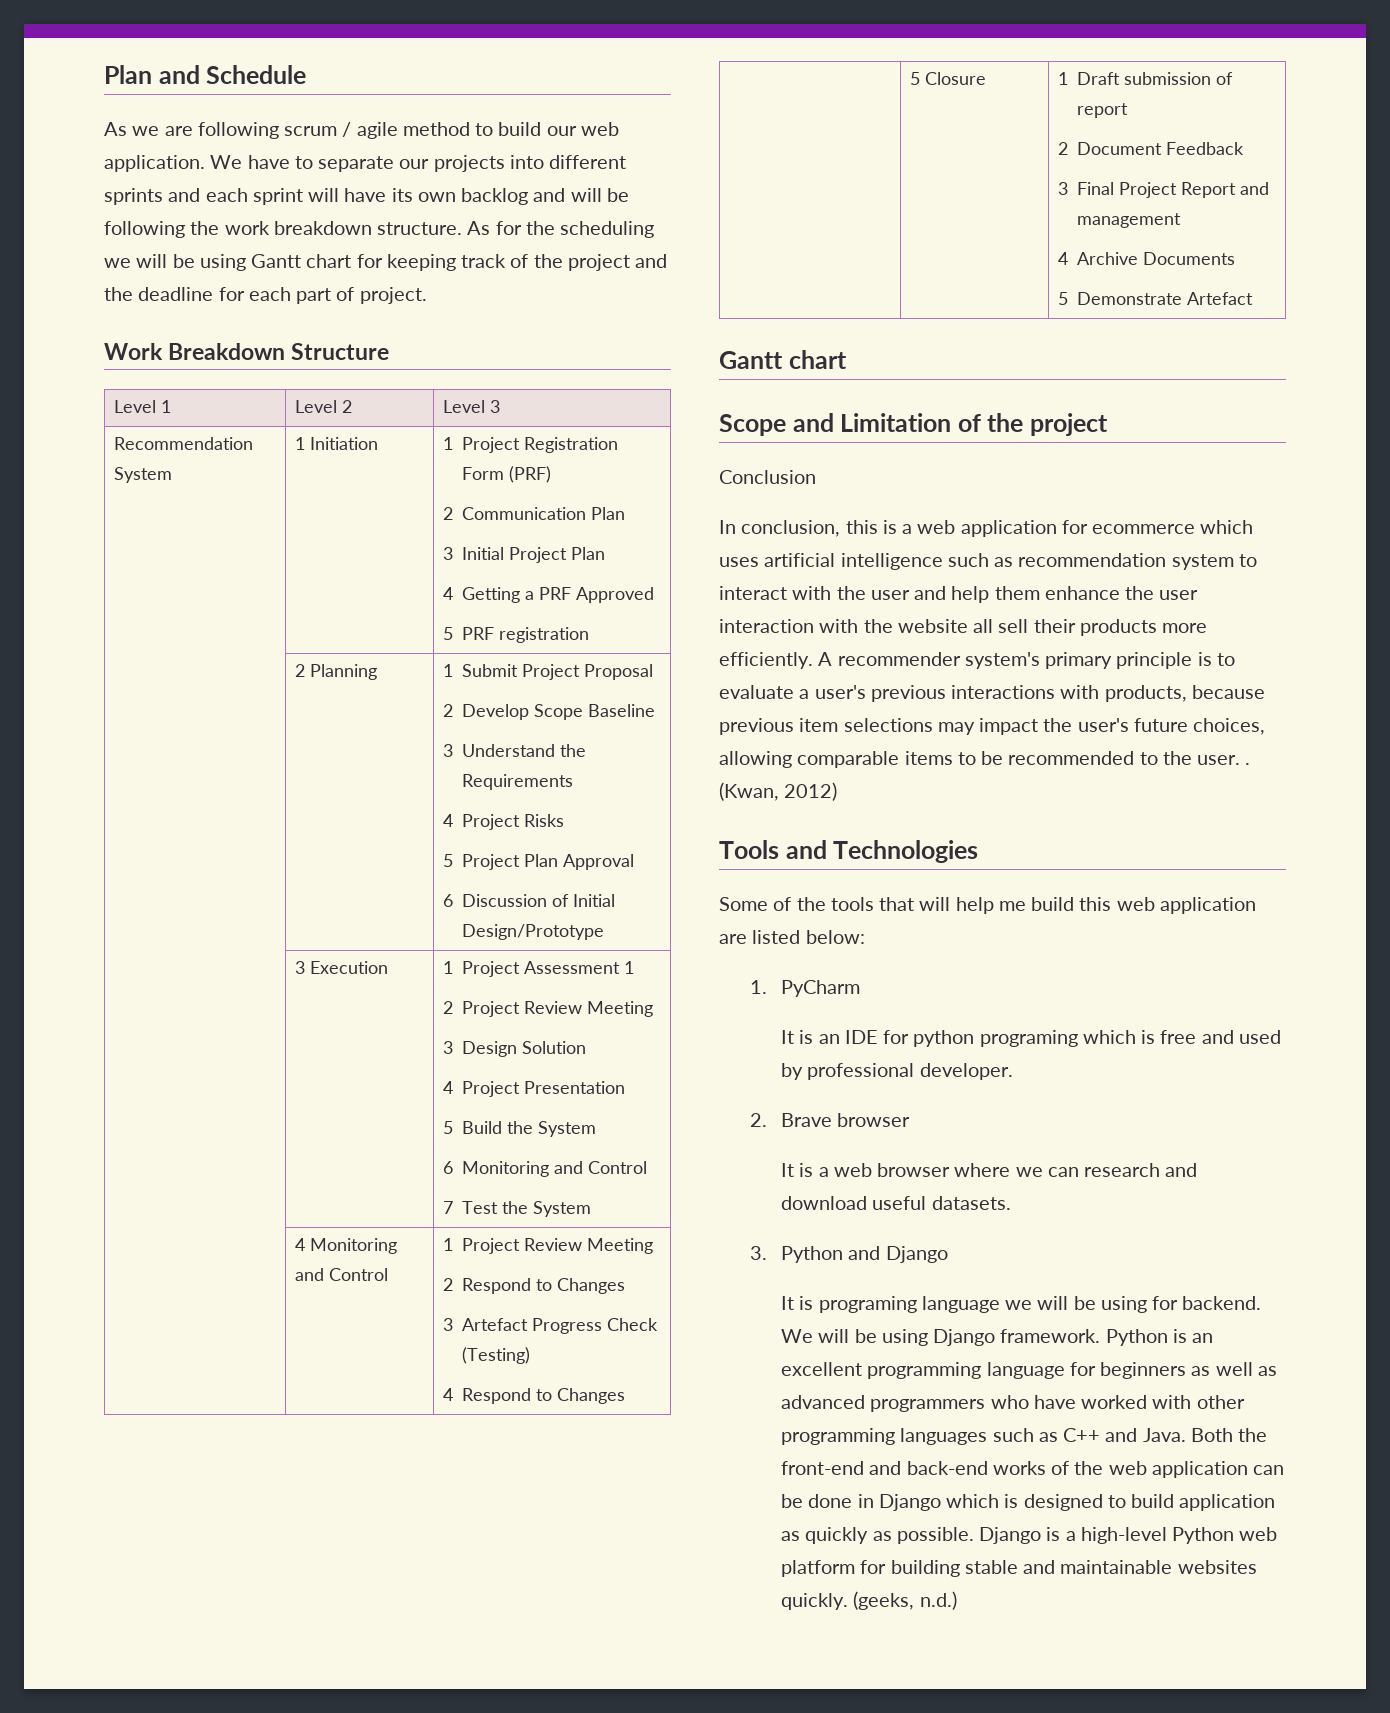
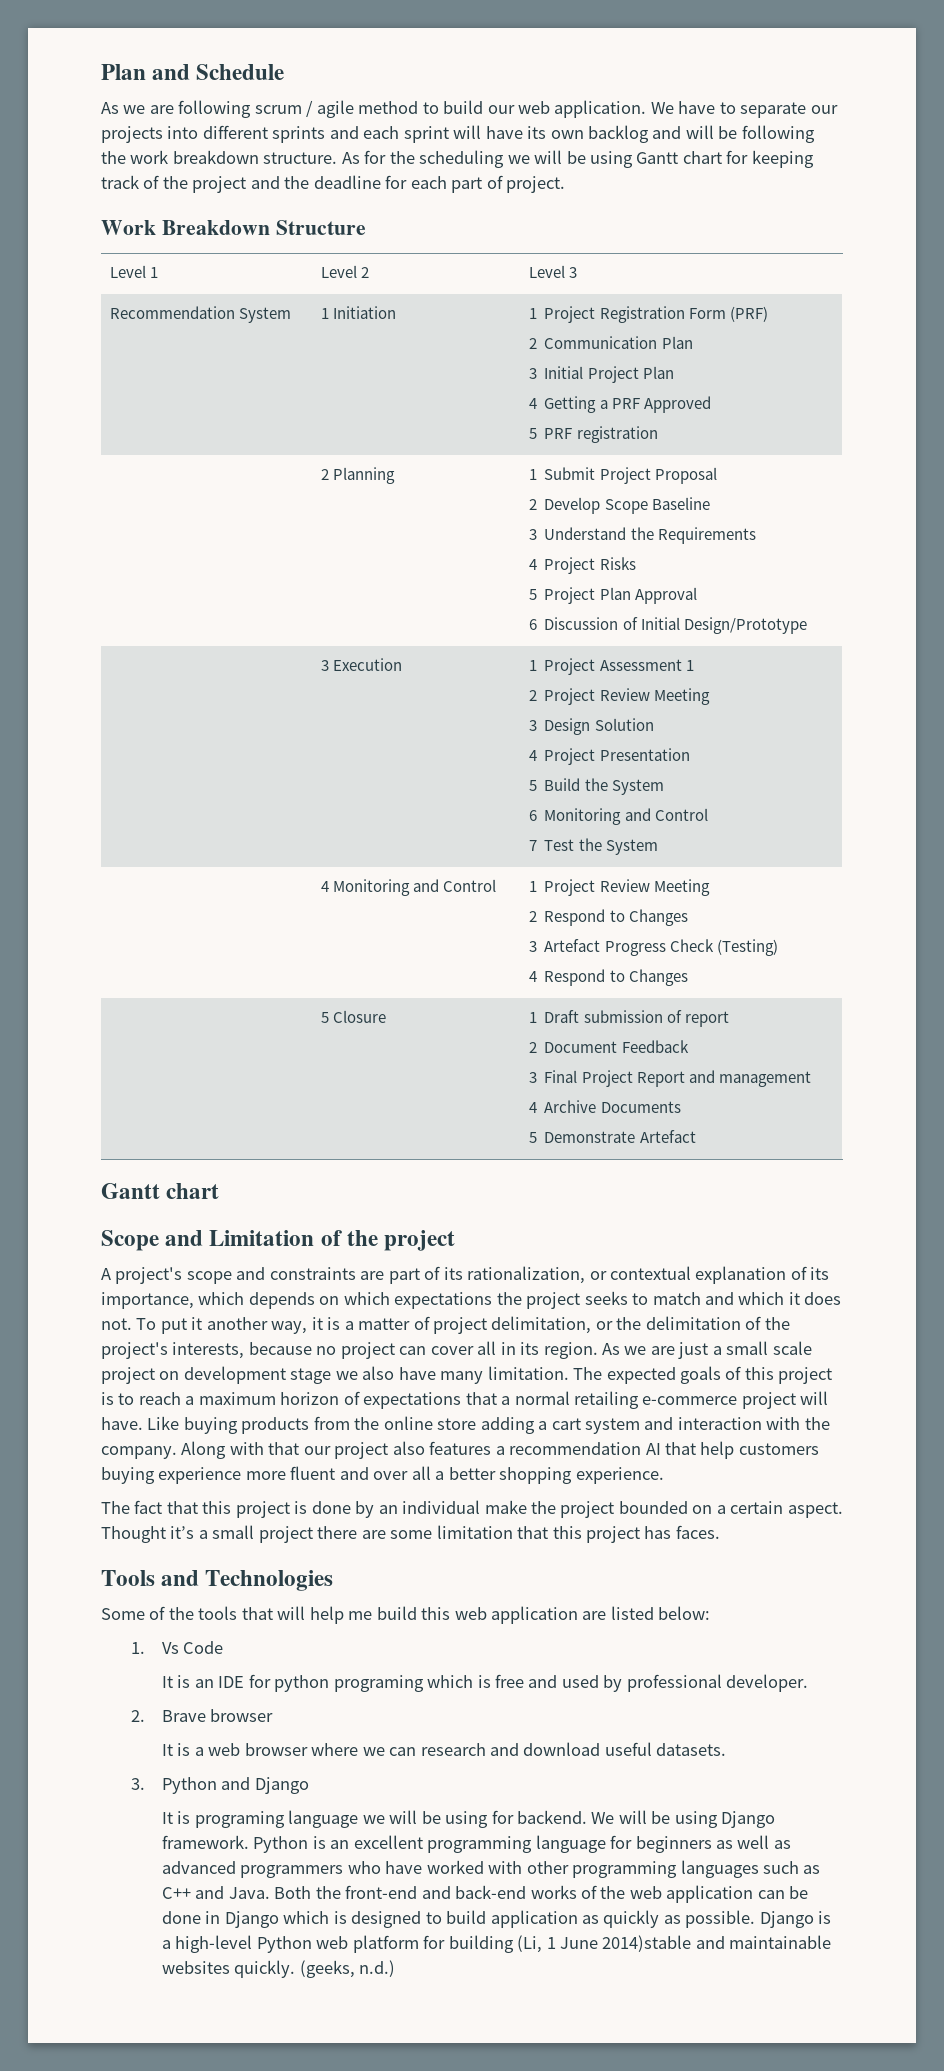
- Conclusion
- In conclusion, this is a web application for ecommerce which uses artificial intelligence such as recommendation system to interact with the user and help them enhance the user interaction with the website all sell their products more efficiently. A recommender system's primary principle is to evaluate a user's previous interactions with products, because previous item selections may impact the user's future choices, allowing comparable items to be recommended to the user. . (Kwan, 2012)
+ A project's scope and constraints are part of its rationalization, or contextual explanation of its importance, which depends on which expectations the project seeks to match and which it does not. To put it another way, it is a matter of project delimitation, or the delimitation of the project's interests, because no project can cover all in its region. As we are just a small scale project on development stage we also have many limitation. The expected goals of this project is to reach a maximum horizon of expectations that a normal retailing e-commerce project will have. Like buying products from the online store adding a cart system and interaction with the company. Along with that our project also features a recommendation AI that help customers buying experience more fluent and over all a better shopping experience.
+ The fact that this project is done by an individual make the project bounded on a certain aspect. Thought it’s a small project there are some limitation that this project has faces.
- 1. PyCharm
+ 1. Vs Code
- Django is a high-level Python web platform for building stable and maintainable websites quickly.
+ Django is a high-level Python web platform for building (Li, 1 June 2014)stable and maintainable websites quickly.

